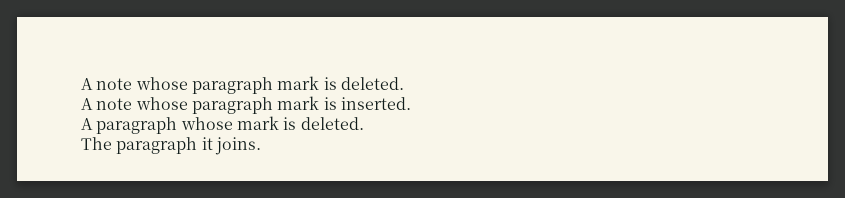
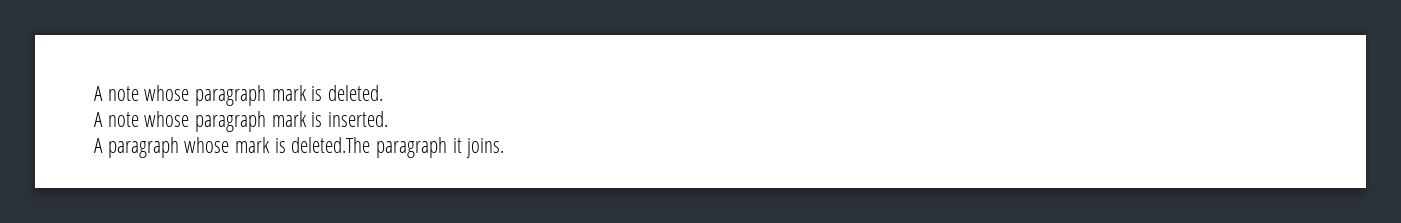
- A paragraph whose mark is deleted.
- The paragraph it joins.
+ A paragraph whose mark is deleted.The paragraph it joins.

